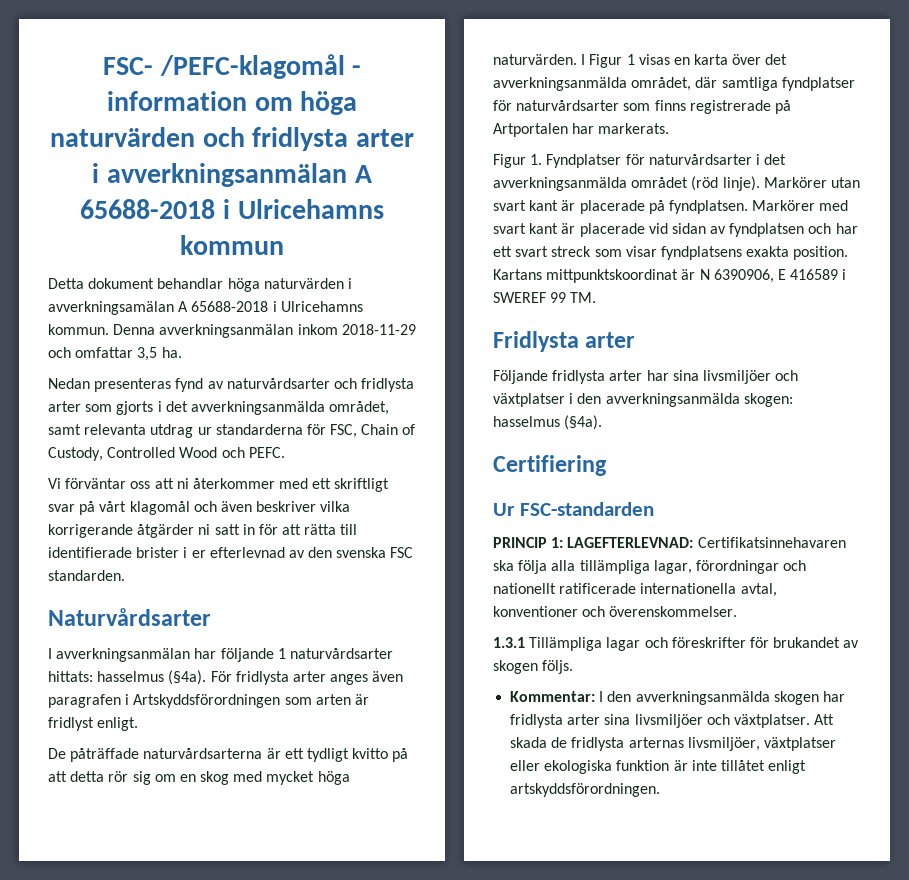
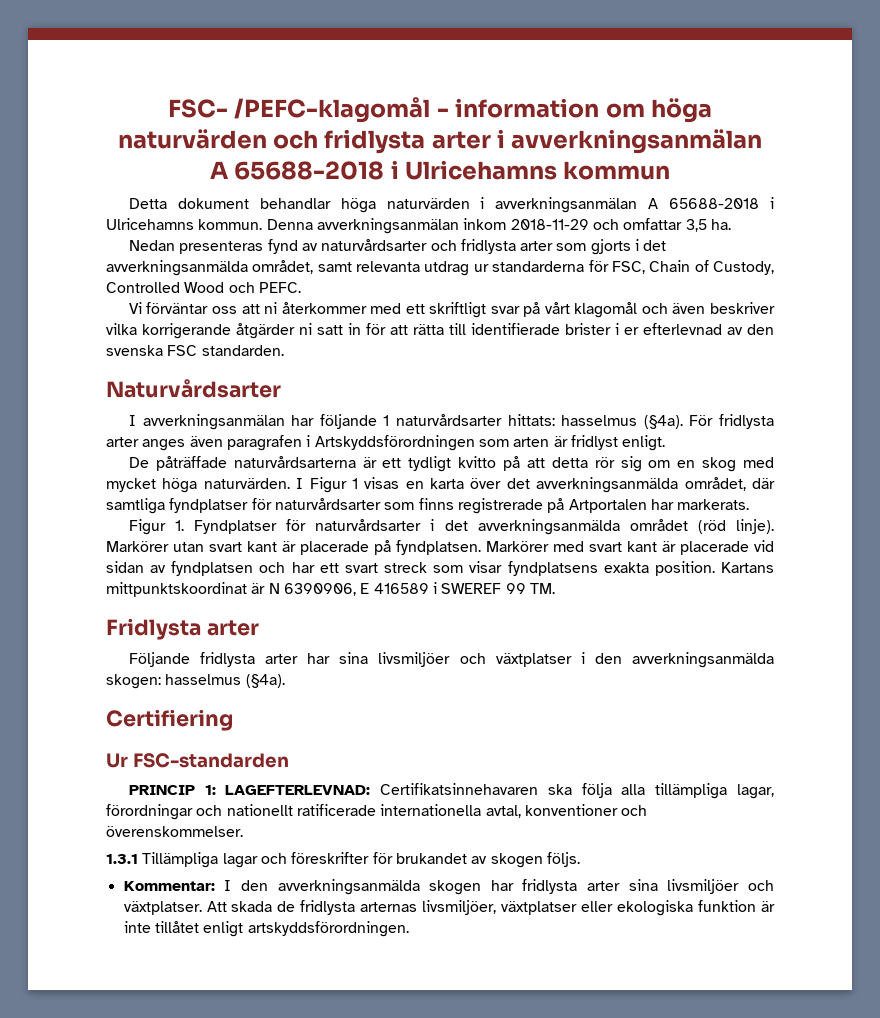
- Detta dokument behandlar höga naturvärden i avverkningsamälan A 65688-2018 i Ulricehamns kommun.
+ Detta dokument behandlar höga naturvärden i avverkningsanmälan A 65688-2018 i Ulricehamns kommun.

